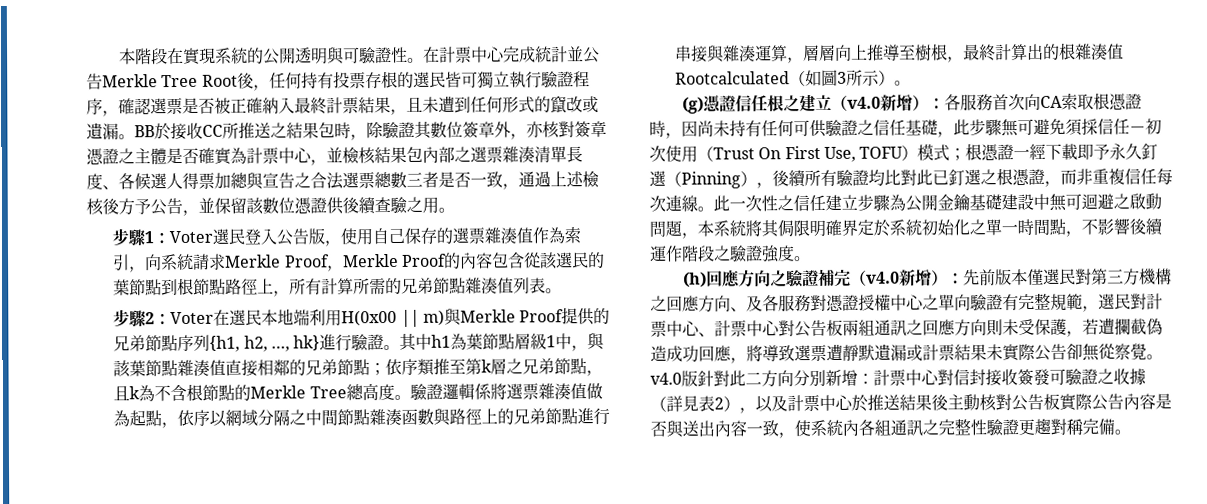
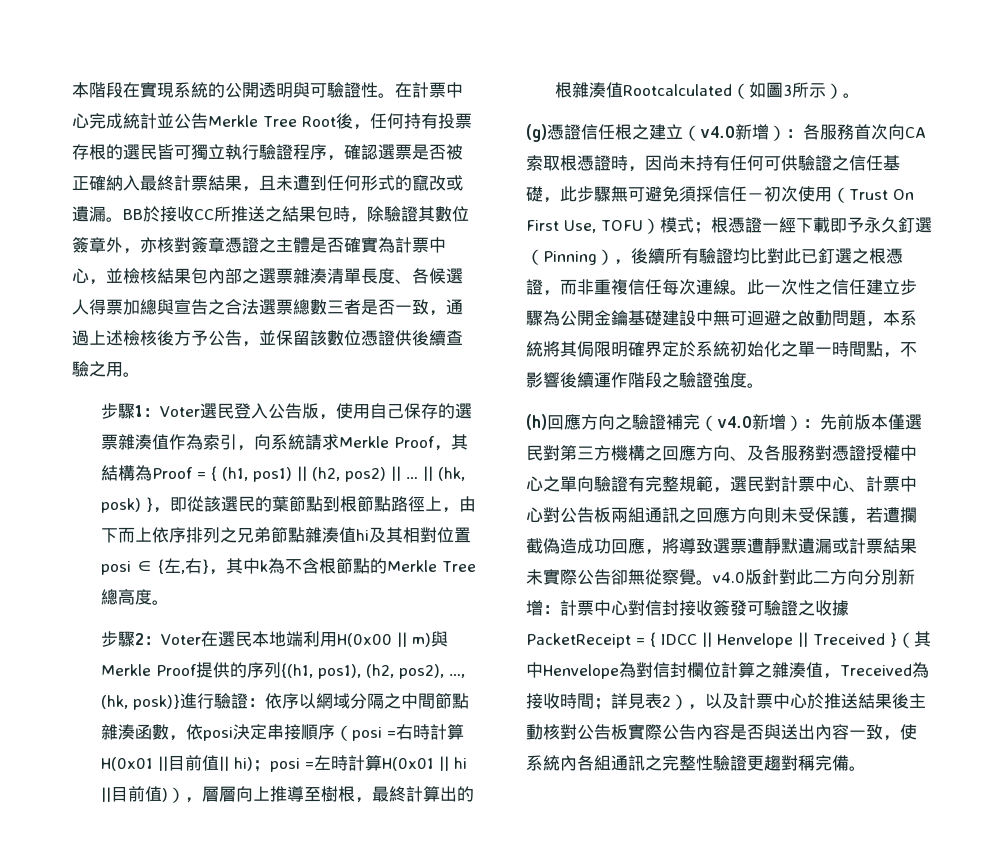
- 步驟1：Voter選民登入公告版，使用自己保存的選票雜湊值作為索引，向系統請求Merkle Proof，Merkle Proof的內容包含從該選民的葉節點到根節點路徑上，所有計算所需的兄弟節點雜湊值列表。
+ 步驟1：Voter選民登入公告版，使用自己保存的選票雜湊值作為索引，向系統請求Merkle Proof，其結構為Proof = { (h1, pos1) || (h2, pos2) || … || (hk, posk) }，即從該選民的葉節點到根節點路徑上，由下而上依序排列之兄弟節點雜湊值hi及其相對位置posi ∈ {左,右}，其中k為不含根節點的Merkle Tree總高度。
- 步驟2：Voter在選民本地端利用H(0x00 || m)與Merkle Proof提供的兄弟節點序列{h1, h2, …, hk}進行驗證。其中h1為葉節點層級1中，與該葉節點雜湊值直接相鄰的兄弟節點；依序類推至第k層之兄弟節點，且k為不含根節點的Merkle Tree總高度。驗證邏輯係將選票雜湊值做為起點，依序以網域分隔之中間節點雜湊函數與路徑上的兄弟節點進行串接與雜湊運算，層層向上推導至樹根，最終計算出的根雜湊值Rootcalculated（如圖3所示）。
+ 步驟2：Voter在選民本地端利用H(0x00 || m)與Merkle Proof提供的序列{(h1, pos1), (h2, pos2), …, (hk, posk)}進行驗證：依序以網域分隔之中間節點雜湊函數，依posi決定串接順序（posi =右時計算H(0x01 ||目前值|| hi)；posi =左時計算H(0x01 || hi ||目前值)），層層向上推導至樹根，最終計算出的根雜湊值Rootcalculated（如圖3所示）。
- 計票中心對信封接收簽發可驗證之收據（詳見表2），以及計票中心於推送結果後主動核對公告板實際公告內容是否與送出內容一致，使系統內各組通訊之完整性驗證更趨對稱完備。
+ 計票中心對信封接收簽發可驗證之收據PacketReceipt = { IDCC || Henvelope || Treceived }（其中Henvelope為對信封欄位計算之雜湊值，Treceived為接收時間；詳見表2），以及計票中心於推送結果後主動核對公告板實際公告內容是否與送出內容一致，使系統內各組通訊之完整性驗證更趨對稱完備。

